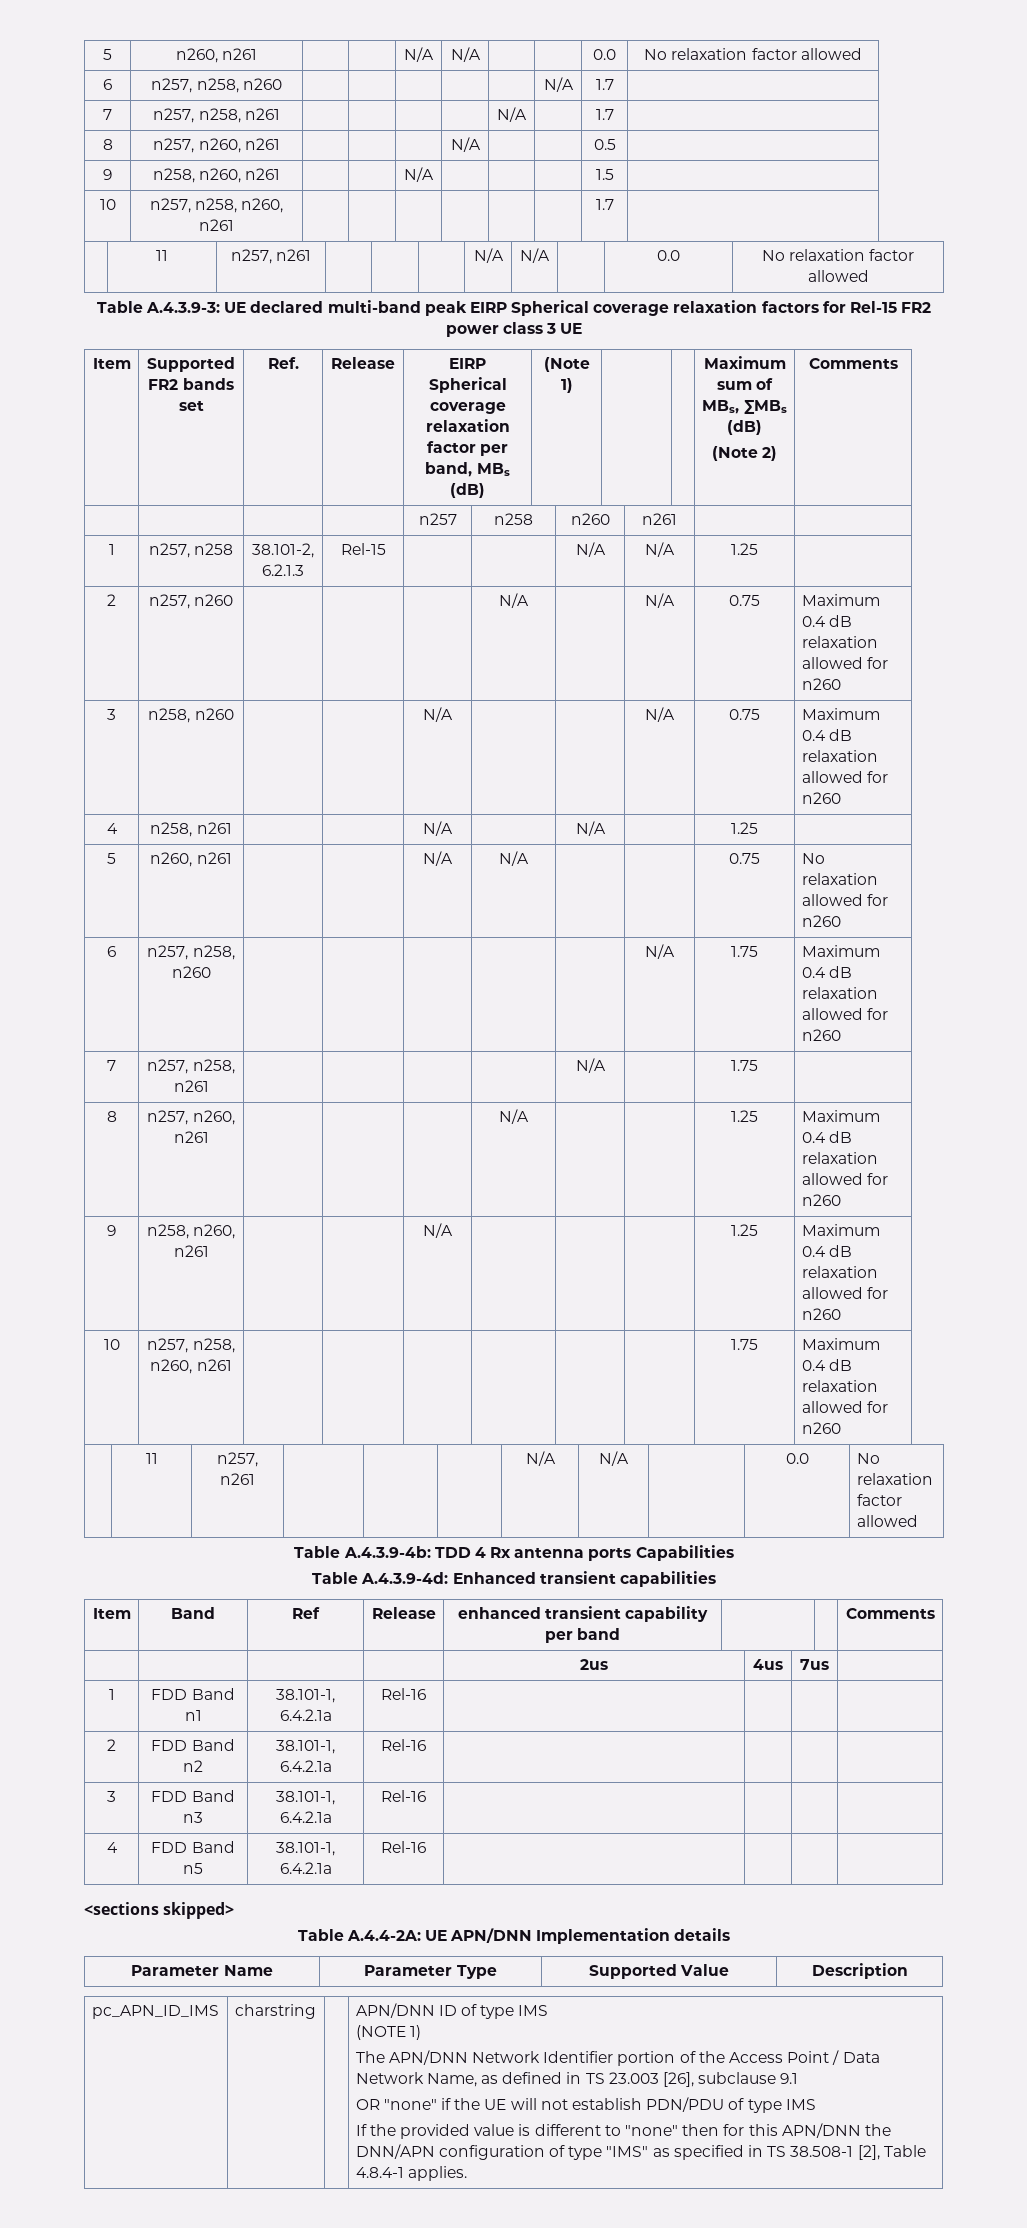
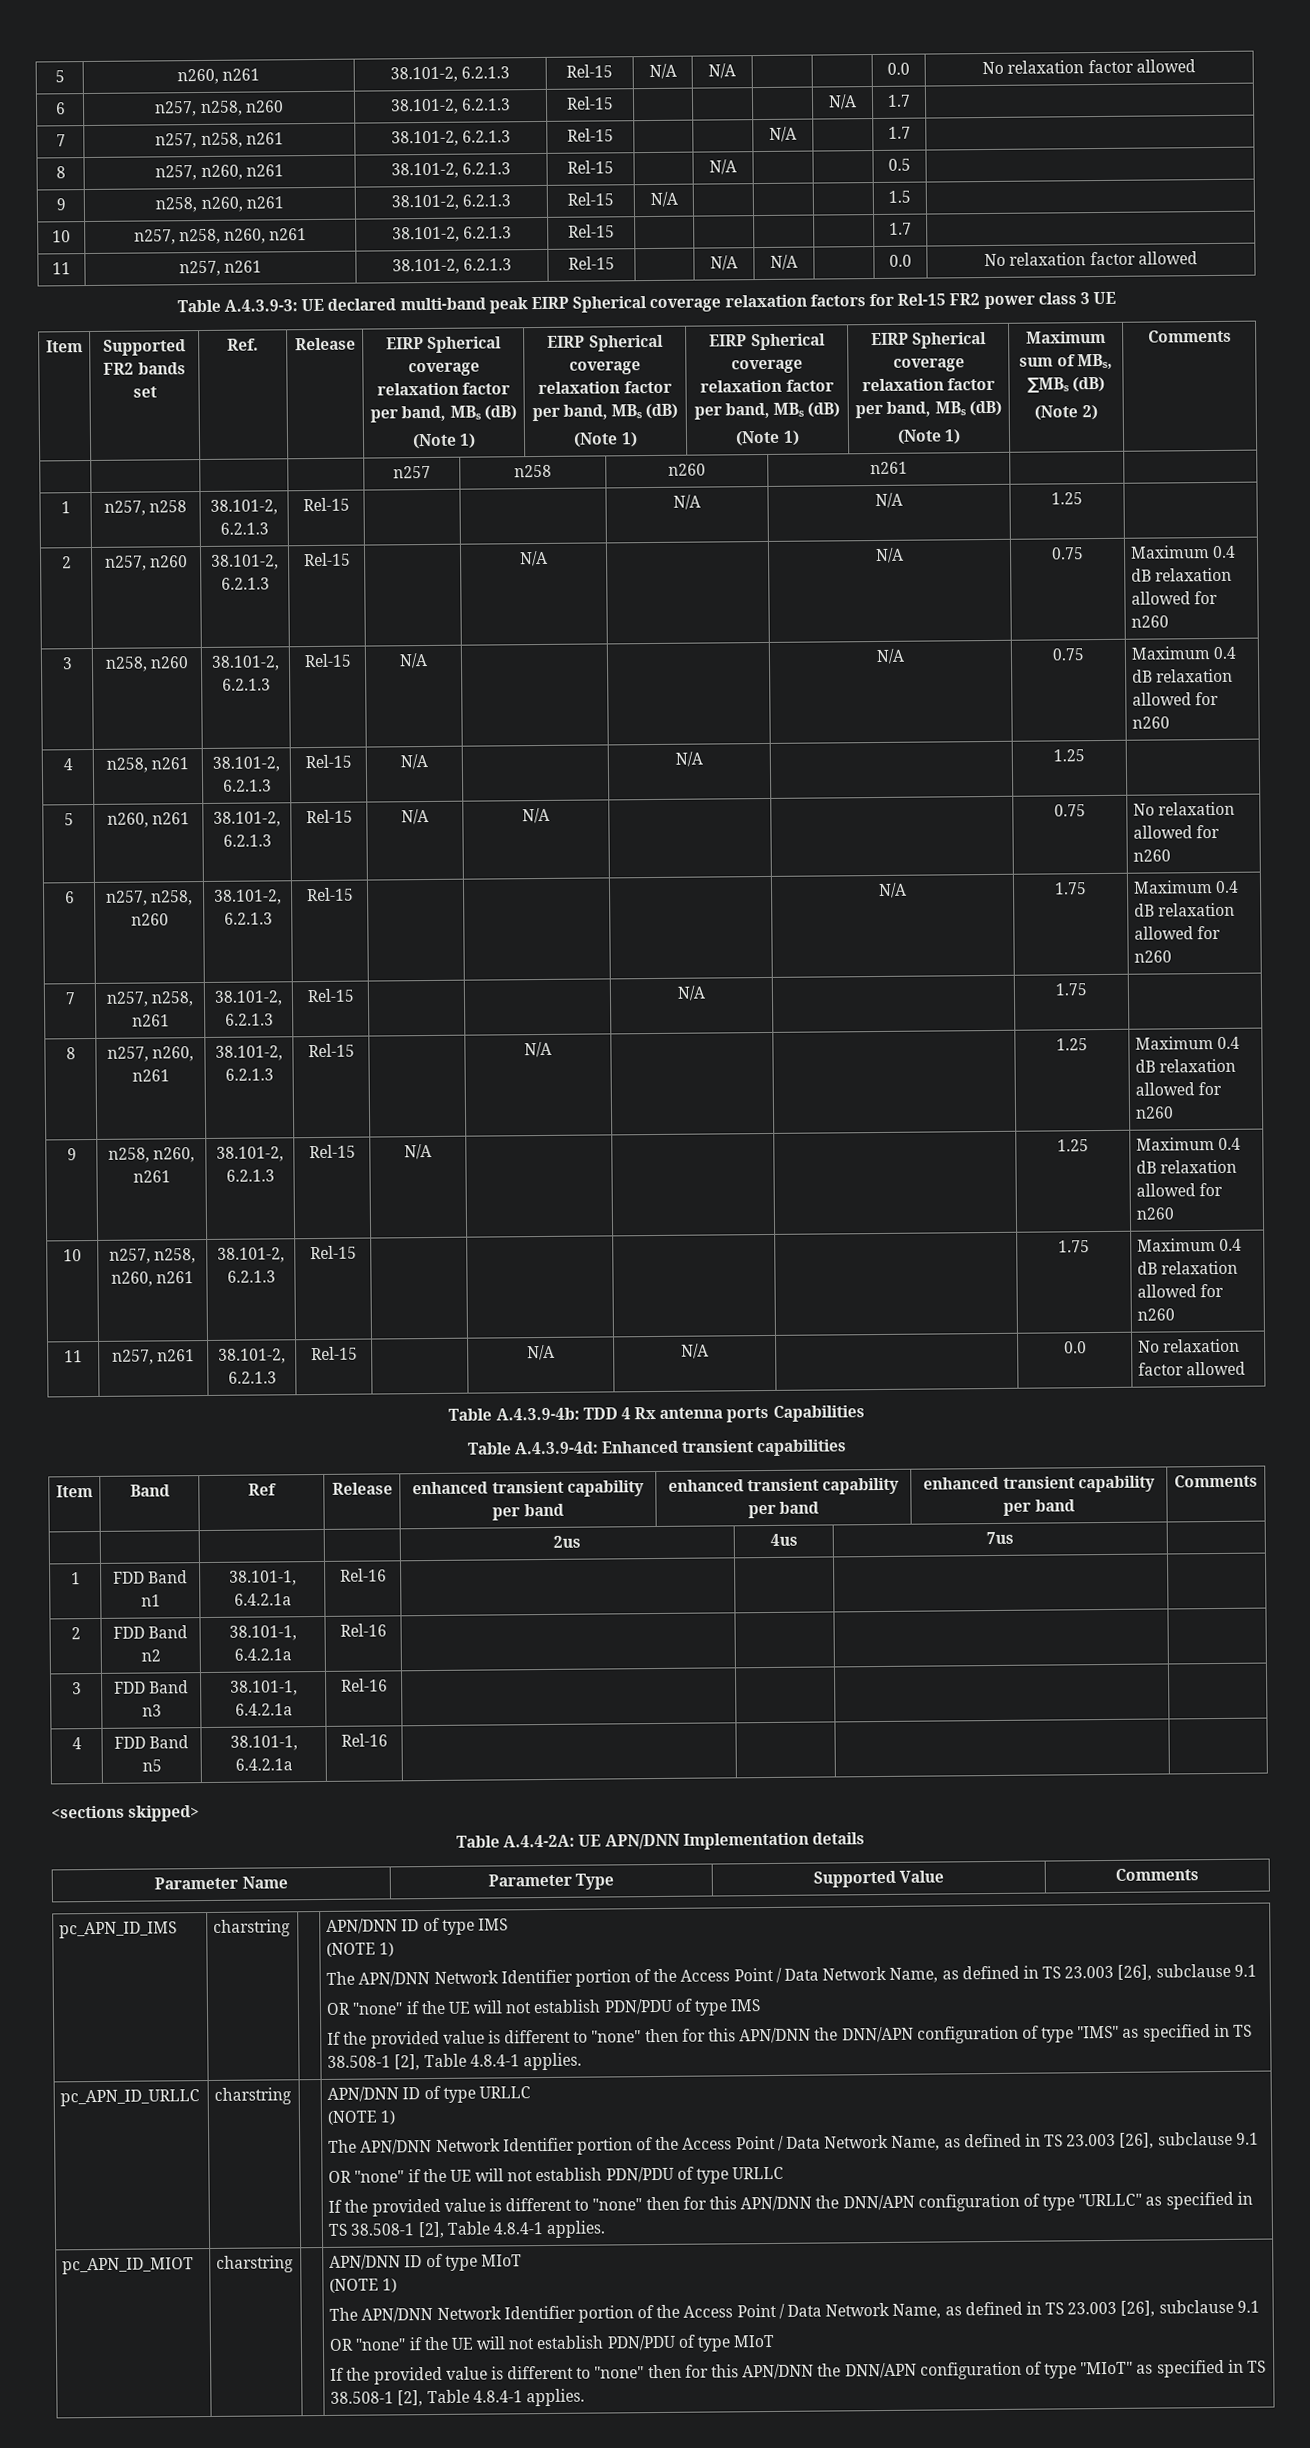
- 5 | n260, n261 | | | N/A | N/A | | | 0.0 | No relaxation factor allowed
+ 5 | n260, n261 | 38.101-2, 6.2.1.3 | Rel-15 | N/A | N/A | | | 0.0 | No relaxation factor allowed
- 6 | n257, n258, n260 | | | | | | N/A | 1.7 |
+ 6 | n257, n258, n260 | 38.101-2, 6.2.1.3 | Rel-15 | | | | N/A | 1.7 |
- 7 | n257, n258, n261 | | | | | N/A | | 1.7 |
+ 7 | n257, n258, n261 | 38.101-2, 6.2.1.3 | Rel-15 | | | N/A | | 1.7 |
- 8 | n257, n260, n261 | | | | N/A | | | 0.5 |
+ 8 | n257, n260, n261 | 38.101-2, 6.2.1.3 | Rel-15 | | N/A | | | 0.5 |
- 9 | n258, n260, n261 | | | N/A | | | | 1.5 |
+ 9 | n258, n260, n261 | 38.101-2, 6.2.1.3 | Rel-15 | N/A | | | | 1.5 |
- 10 | n257, n258, n260, n261 | | | | | | | 1.7 |
- | 11 | n257, n261 | | | | N/A | N/A | | 0.0 | No relaxation factor allowed
+ 10 | n257, n258, n260, n261 | 38.101-2, 6.2.1.3 | Rel-15 | | | | | 1.7 |
+ 11 | n257, n261 | 38.101-2, 6.2.1.3 | Rel-15 | | N/A | N/A | | 0.0 | No relaxation factor allowed
- Release | EIRP Spherical coverage relaxation factor per band, MBs (dB) | (Note 1)
+ Release | EIRP Spherical coverage relaxation factor per band, MBs (dB)
+ (Note 1) | EIRP Spherical coverage relaxation factor per band, MBs (dB)
+ (Note 1) | EIRP Spherical coverage relaxation factor per band, MBs (dB)
+ (Note 1) | EIRP Spherical coverage relaxation factor per band, MBs (dB)
+ (Note 1)
- 2 | n257, n260 | | | | N/A | | N/A | 0.75 | Maximum 0.4 dB relaxation allowed for n260
+ 2 | n257, n260 | 38.101-2, 6.2.1.3 | Rel-15 | | N/A | | N/A | 0.75 | Maximum 0.4 dB relaxation allowed for n260
- 3 | n258, n260 | | | N/A | | | N/A | 0.75 | Maximum 0.4 dB relaxation allowed for n260
+ 3 | n258, n260 | 38.101-2, 6.2.1.3 | Rel-15 | N/A | | | N/A | 0.75 | Maximum 0.4 dB relaxation allowed for n260
- 4 | n258, n261 | | | N/A | | N/A | | 1.25 |
+ 4 | n258, n261 | 38.101-2, 6.2.1.3 | Rel-15 | N/A | | N/A | | 1.25 |
- 5 | n260, n261 | | | N/A | N/A | | | 0.75 | No relaxation allowed for n260
+ 5 | n260, n261 | 38.101-2, 6.2.1.3 | Rel-15 | N/A | N/A | | | 0.75 | No relaxation allowed for n260
- 6 | n257, n258, n260 | | | | | | N/A | 1.75 | Maximum 0.4 dB relaxation allowed for n260
+ 6 | n257, n258, n260 | 38.101-2, 6.2.1.3 | Rel-15 | | | | N/A | 1.75 | Maximum 0.4 dB relaxation allowed for n260
- 7 | n257, n258, n261 | | | | | N/A | | 1.75 |
+ 7 | n257, n258, n261 | 38.101-2, 6.2.1.3 | Rel-15 | | | N/A | | 1.75 |
- 8 | n257, n260, n261 | | | | N/A | | | 1.25 | Maximum 0.4 dB relaxation allowed for n260
+ 8 | n257, n260, n261 | 38.101-2, 6.2.1.3 | Rel-15 | | N/A | | | 1.25 | Maximum 0.4 dB relaxation allowed for n260
- 9 | n258, n260, n261 | | | N/A | | | | 1.25 | Maximum 0.4 dB relaxation allowed for n260
+ 9 | n258, n260, n261 | 38.101-2, 6.2.1.3 | Rel-15 | N/A | | | | 1.25 | Maximum 0.4 dB relaxation allowed for n260
- 10 | n257, n258, n260, n261 | | | | | | | 1.75 | Maximum 0.4 dB relaxation allowed for n260
- | 11 | n257, n261 | | | | N/A | N/A | | 0.0 | No relaxation factor allowed
+ 10 | n257, n258, n260, n261 | 38.101-2, 6.2.1.3 | Rel-15 | | | | | 1.75 | Maximum 0.4 dB relaxation allowed for n260
+ 11 | n257, n261 | 38.101-2, 6.2.1.3 | Rel-15 | | N/A | N/A | | 0.0 | No relaxation factor allowed
- Item | Band | Ref | Release | enhanced transient capability per band | | | Comments
+ Item | Band | Ref | Release | enhanced transient capability per band | enhanced transient capability per band | enhanced transient capability per band | Comments
- Parameter Name | Parameter Type | Supported Value | Description
+ Parameter Name | Parameter Type | Supported Value | Comments
+ pc_APN_ID_URLLC | charstring | | APN/DNN ID of type URLLC
+ (NOTE 1)
+ The APN/DNN Network Identifier portion of the Access Point / Data Network Name, as defined in TS 23.003 [26], subclause 9.1
+ OR "none" if the UE will not establish PDN/PDU of type URLLC
+ If the provided value is different to "none" then for this APN/DNN the DNN/APN configuration of type "URLLC" as specified in TS 38.508-1 [2], Table 4.8.4-1 applies.
+ pc_APN_ID_MIOT | charstring | | APN/DNN ID of type MIoT
+ (NOTE 1)
+ The APN/DNN Network Identifier portion of the Access Point / Data Network Name, as defined in TS 23.003 [26], subclause 9.1
+ OR "none" if the UE will not establish PDN/PDU of type MIoT
+ If the provided value is different to "none" then for this APN/DNN the DNN/APN configuration of type "MIoT" as specified in TS 38.508-1 [2], Table 4.8.4-1 applies.

